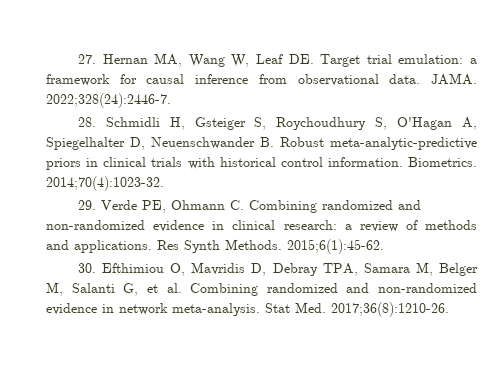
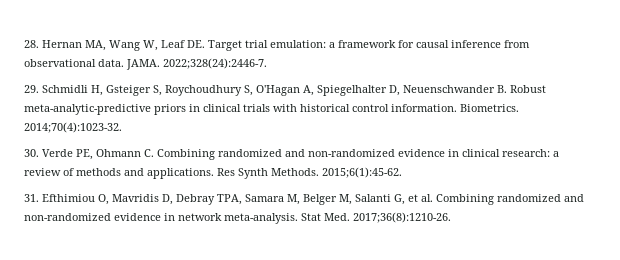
- 27. Hernan MA, Wang W, Leaf DE. Target trial emulation: a framework for causal inference from observational data.
+ 28. Hernan MA, Wang W, Leaf DE. Target trial emulation: a framework for causal inference from observational data.
- 28. Schmidli H, Gsteiger S, Roychoudhury S, O'Hagan A, Spiegelhalter D, Neuenschwander B. Robust meta-analytic-predictive priors in clinical trials with historical control information.
+ 29. Schmidli H, Gsteiger S, Roychoudhury S, O'Hagan A, Spiegelhalter D, Neuenschwander B. Robust meta-analytic-predictive priors in clinical trials with historical control information.
- 29. Verde PE, Ohmann C. Combining randomized and non-randomized evidence in clinical research: a review of methods and applications.
+ 30. Verde PE, Ohmann C. Combining randomized and non-randomized evidence in clinical research: a review of methods and applications.
- 30. Efthimiou O, Mavridis D, Debray TPA, Samara M, Belger M, Salanti G, et al. Combining randomized and non-randomized evidence in network meta-analysis.
+ 31. Efthimiou O, Mavridis D, Debray TPA, Samara M, Belger M, Salanti G, et al. Combining randomized and non-randomized evidence in network meta-analysis.

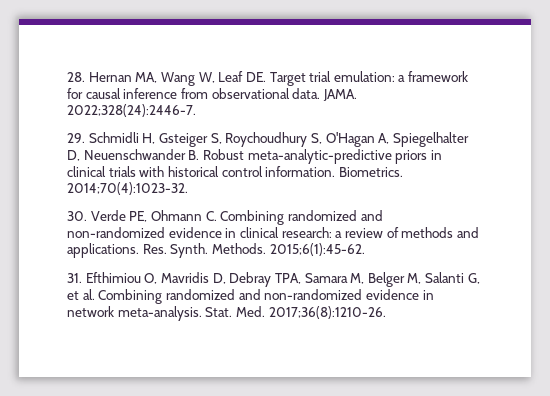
- Res Synth Methods.
+ Res. Synth. Methods.
- Stat Med. 2017;36(8):1210-26.
+ Stat. Med. 2017;36(8):1210-26.

